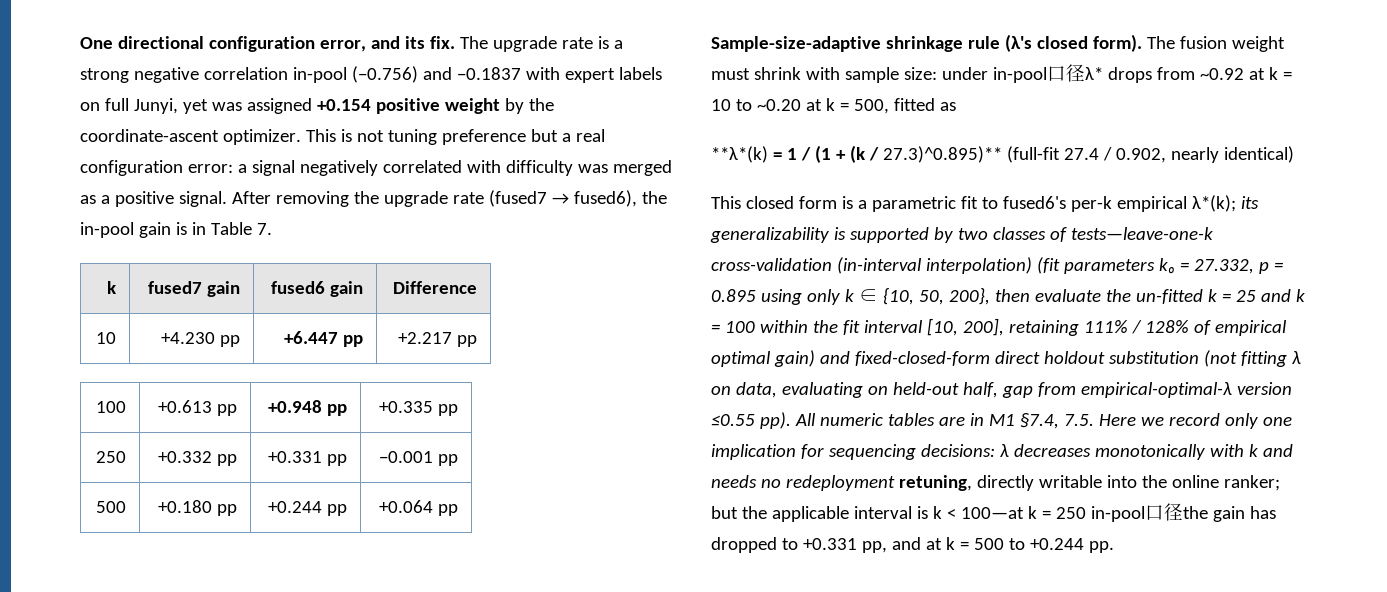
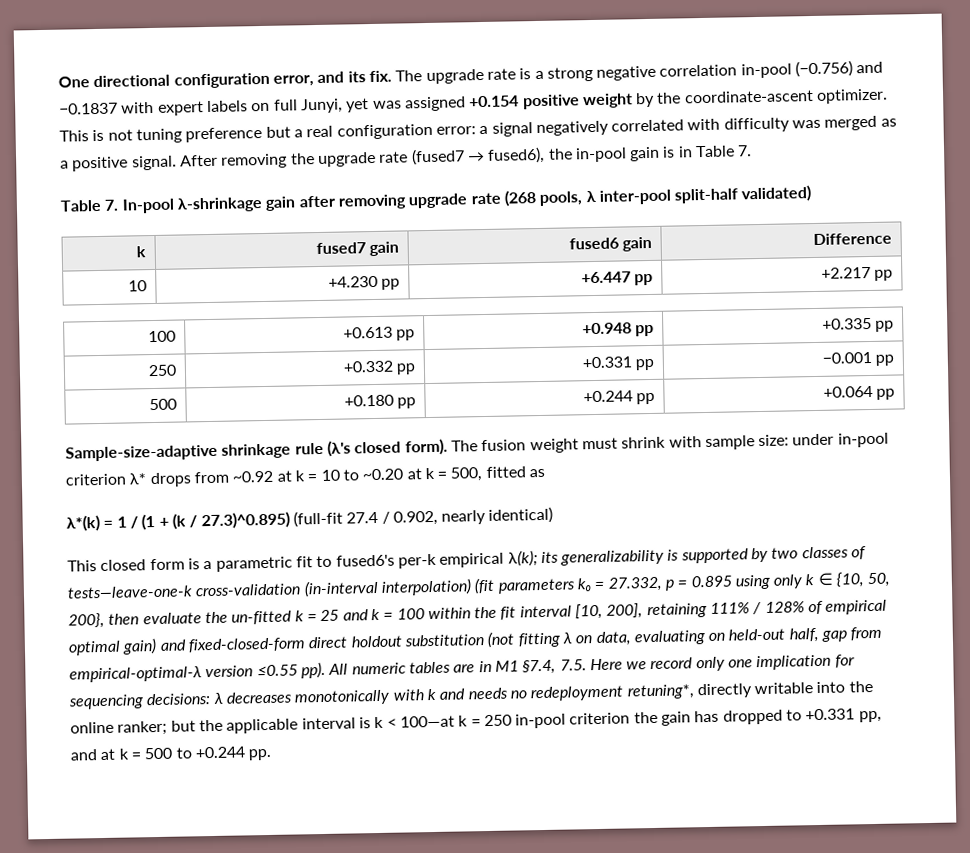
+ Table 7. In-pool λ-shrinkage gain after removing upgrade rate (268 pools, λ inter-pool split-half validated)
- The fusion weight must shrink with sample size: under in-pool口径λ* drops from ~0.92 at k = 10 to ~0.20 at k = 500, fitted as
+ The fusion weight must shrink with sample size: under in-pool criterion λ* drops from ~0.92 at k = 10 to ~0.20 at k = 500, fitted as
- **λ*(k) = 1 / (1 + (k / 27.3)^0.895)** (full-fit 27.4 / 0.902, nearly identical)
+ λ*(k) = 1 / (1 + (k / 27.3)^0.895) (full-fit 27.4 / 0.902, nearly identical)
- This closed form is a parametric fit to fused6's per-k empirical λ*(k);
+ This closed form is a parametric fit to fused6's per-k empirical λ(k);
- All numeric tables are in M1 §7.4, 7.5. Here we record only one implication for sequencing decisions: λ decreases monotonically with k and needs no redeployment retuning, directly writable into the online ranker; but the applicable interval is k < 100—at k = 250 in-pool口径the gain has dropped to +0.331 pp, and at k = 500 to +0.244 pp.
+ All numeric tables are in M1 §7.4, 7.5. Here we record only one implication for sequencing decisions: λ decreases monotonically with k and needs no redeployment retuning*, directly writable into the online ranker; but the applicable interval is k < 100—at k = 250 in-pool criterion the gain has dropped to +0.331 pp, and at k = 500 to +0.244 pp.

